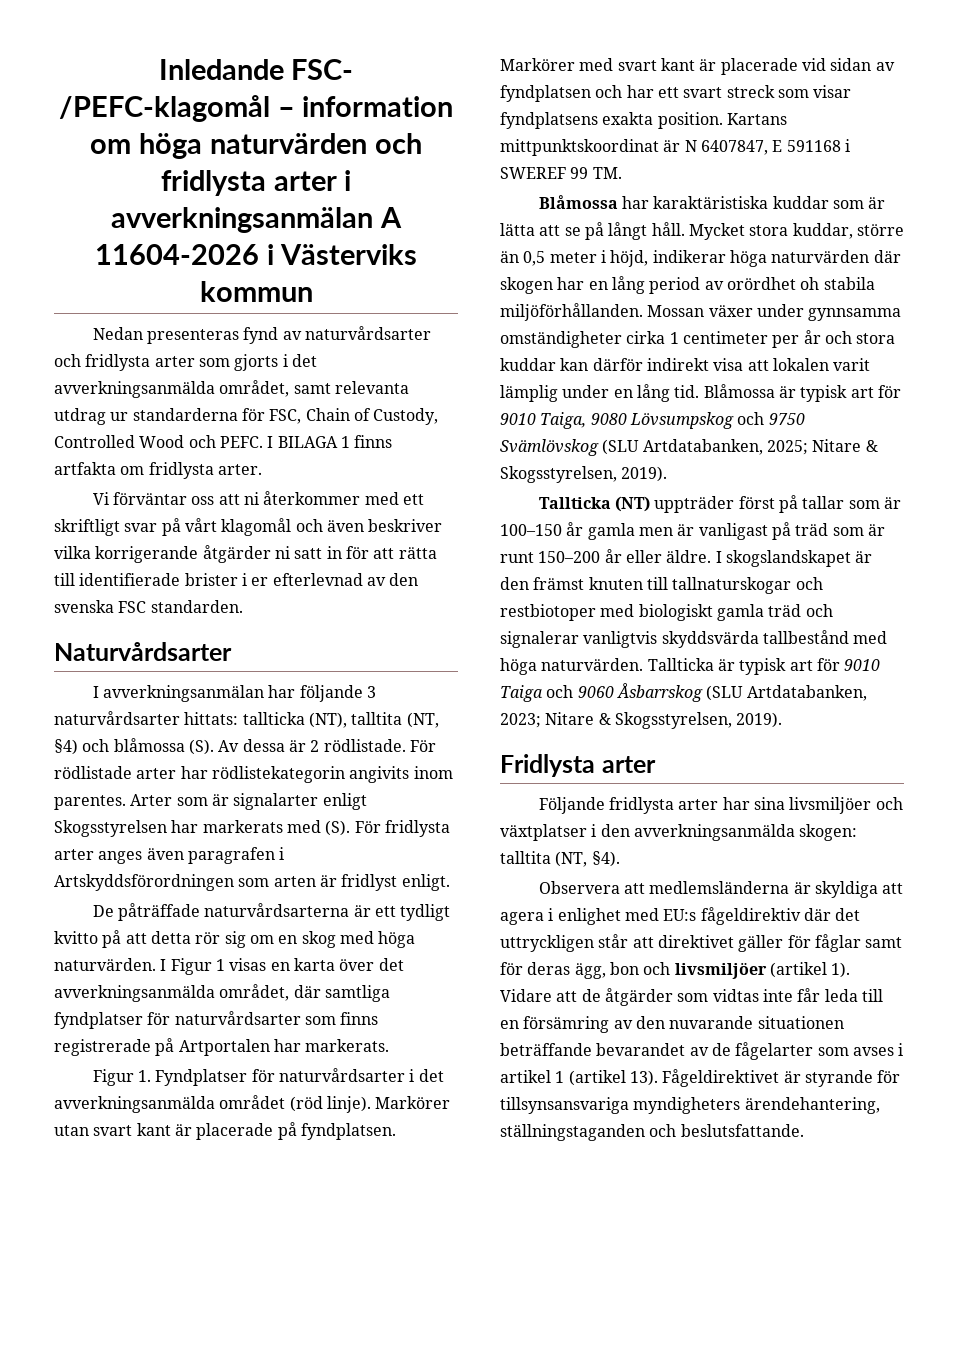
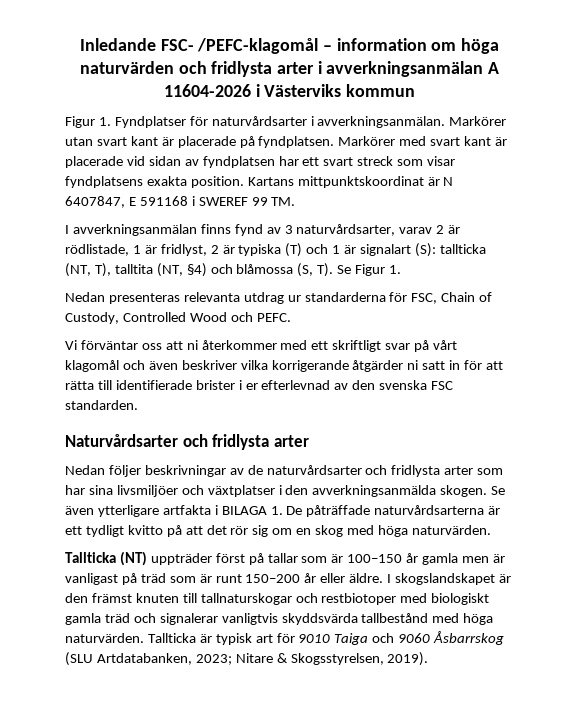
- Nedan presenteras fynd av naturvårdsarter och fridlysta arter som gjorts i det avverkningsanmälda området, samt relevanta utdrag ur standarderna för FSC, Chain of Custody, Controlled Wood och PEFC. I BILAGA 1 finns artfakta om fridlysta arter.
+ Figur 1. Fyndplatser för naturvårdsarter i avverkningsanmälan. Markörer utan svart kant är placerade på fyndplatsen. Markörer med svart kant är placerade vid sidan av fyndplatsen har ett svart streck som visar fyndplatsens exakta position. Kartans mittpunktskoordinat är N 6407847, E 591168 i SWEREF 99 TM.
+ I avverkningsanmälan finns fynd av 3 naturvårdsarter, varav 2 är rödlistade, 1 är fridlyst, 2 är typiska (T) och 1 är signalart (S): tallticka (NT, T), talltita (NT, §4) och blåmossa (S, T). Se Figur 1.
+ Nedan presenteras relevanta utdrag ur standarderna för FSC, Chain of Custody, Controlled Wood och PEFC.
- Naturvårdsarter
- I avverkningsanmälan har följande 3 naturvårdsarter hittats: tallticka (NT), talltita (NT, §4) och blåmossa (S). Av dessa är 2 rödlistade. För rödlistade arter har rödlistekategorin angivits inom parentes. Arter som är signalarter enligt Skogsstyrelsen har markerats med (S). För fridlysta arter anges även paragrafen i Artskyddsförordningen som arten är fridlyst enligt.
- De påträffade naturvårdsarterna är ett tydligt kvitto på att detta rör sig om en skog med höga naturvärden. I Figur 1 visas en karta över det avverkningsanmälda området, där samtliga fyndplatser för naturvårdsarter som finns registrerade på Artportalen har markerats.
- Figur 1. Fyndplatser för naturvårdsarter i det avverkningsanmälda området (röd linje). Markörer utan svart kant är placerade på fyndplatsen. Markörer med svart kant är placerade vid sidan av fyndplatsen och har ett svart streck som visar fyndplatsens exakta position. Kartans mittpunktskoordinat är N 6407847, E 591168 i SWEREF 99 TM.
- Blåmossa har karaktäristiska kuddar som är lätta att se på långt håll. Mycket stora kuddar, större än 0,5 meter i höjd, indikerar höga naturvärden där skogen har en lång period av orördhet oh stabila miljöförhållanden. Mossan växer under gynnsamma omständigheter cirka 1 centimeter per år och stora kuddar kan därför indirekt visa att lokalen varit lämplig under en lång tid. Blåmossa är typisk art för 9010 Taiga, 9080 Lövsumpskog och 9750 Svämlövskog (SLU Artdatabanken, 2025; Nitare & Skogsstyrelsen, 2019).
+ Naturvårdsarter och fridlysta arter
+ Nedan följer beskrivningar av de naturvårdsarter och fridlysta arter som har sina livsmiljöer och växtplatser i den avverkningsanmälda skogen. Se även ytterligare artfakta i BILAGA 1. De påträffade naturvårdsarterna är ett tydligt kvitto på att det rör sig om en skog med höga naturvärden.
- Fridlysta arter
- Följande fridlysta arter har sina livsmiljöer och växtplatser i den avverkningsanmälda skogen: talltita (NT, §4).
- Observera att medlemsländerna är skyldiga att agera i enlighet med EU:s fågeldirektiv där det uttryckligen står att direktivet gäller för fåglar samt för deras ägg, bon och livsmiljöer (artikel 1). Vidare att de åtgärder som vidtas inte får leda till en försämring av den nuvarande situationen beträffande bevarandet av de fågelarter som avses i artikel 1 (artikel 13). Fågeldirektivet är styrande för tillsynsansvariga myndigheters ärendehantering, ställningstaganden och beslutsfattande.

